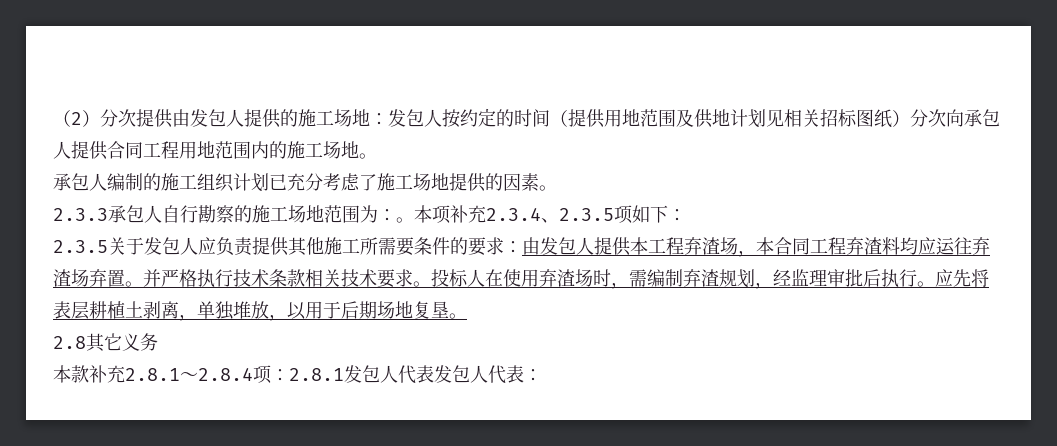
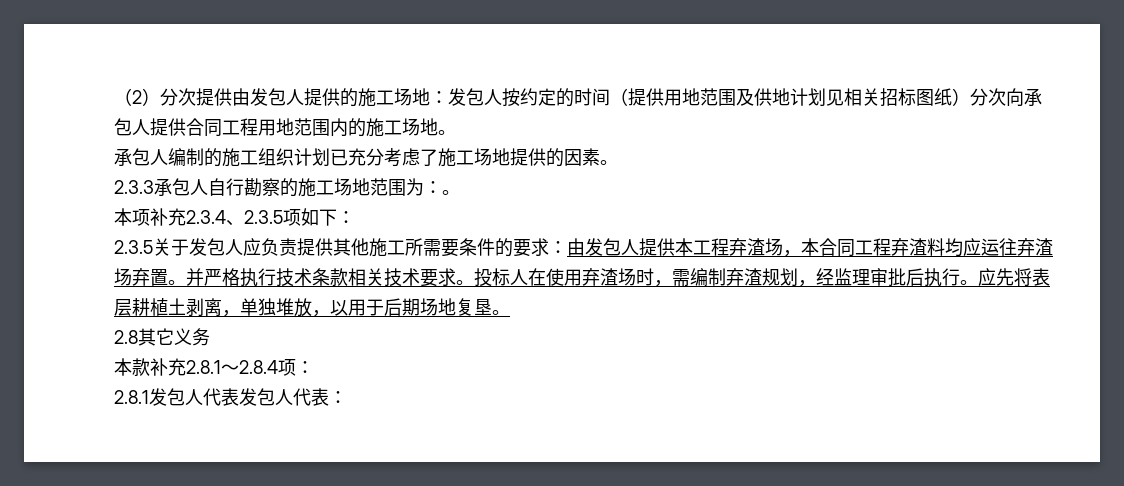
- 2.3.3承包人自行勘察的施工场地范围为：。本项补充2.3.4、2.3.5项如下：
+ 2.3.3承包人自行勘察的施工场地范围为：。
+ 本项补充2.3.4、2.3.5项如下：
- 本款补充2.8.1～2.8.4项：2.8.1发包人代表发包人代表：
+ 本款补充2.8.1～2.8.4项：
+ 2.8.1发包人代表发包人代表：

